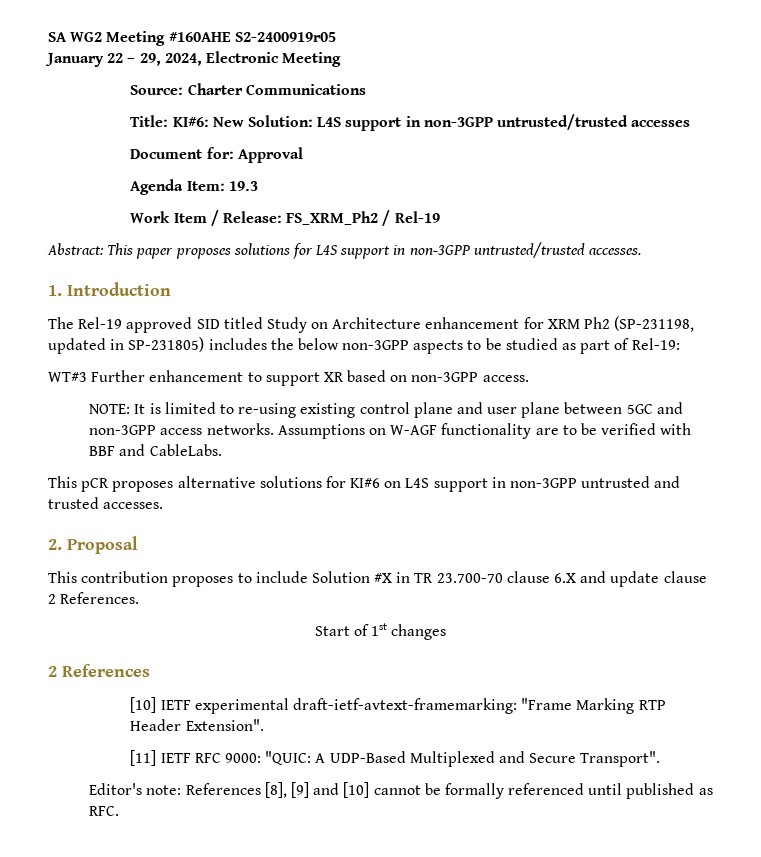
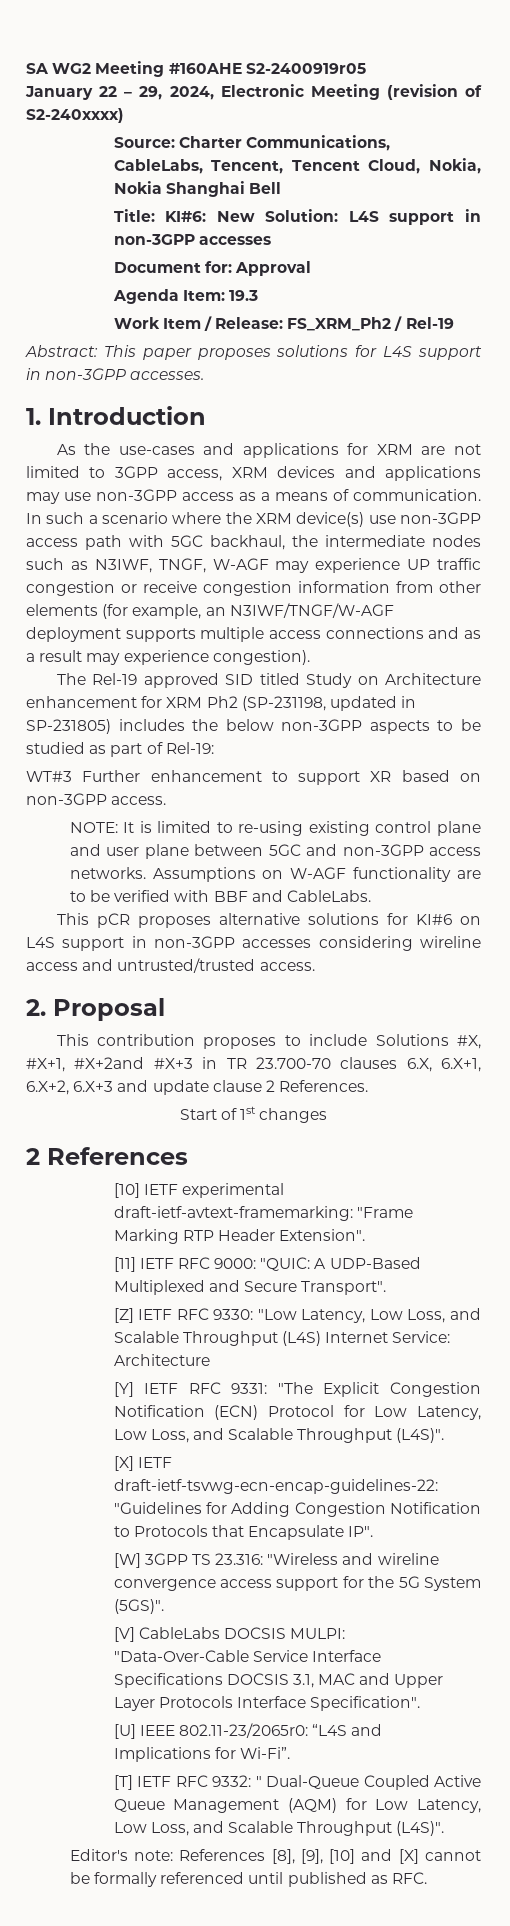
- January 22 – 29, 2024, Electronic Meeting
+ January 22 – 29, 2024, Electronic Meeting (revision of S2-240xxxx)
- Source: Charter Communications
+ Source: Charter Communications, CableLabs, Tencent, Tencent Cloud, Nokia, Nokia Shanghai Bell
- Title: KI#6: New Solution: L4S support in non-3GPP untrusted/trusted accesses
+ Title: KI#6: New Solution: L4S support in non-3GPP accesses
- Abstract: This paper proposes solutions for L4S support in non-3GPP untrusted/trusted accesses.
+ Abstract: This paper proposes solutions for L4S support in non-3GPP accesses.
+ As the use-cases and applications for XRM are not limited to 3GPP access, XRM devices and applications may use non-3GPP access as a means of communication. In such a scenario where the XRM device(s) use non-3GPP access path with 5GC backhaul, the intermediate nodes such as N3IWF, TNGF, W-AGF may experience UP traffic congestion or receive congestion information from other elements (for example, an N3IWF/TNGF/W-AGF deployment supports multiple access connections and as a result may experience congestion).
- This pCR proposes alternative solutions for KI#6 on L4S support in non-3GPP untrusted and trusted accesses.
+ This pCR proposes alternative solutions for KI#6 on L4S support in non-3GPP accesses considering wireline access and untrusted/trusted access.
- This contribution proposes to include Solution #X in TR 23.700-70 clause 6.X and update clause 2 References.
+ This contribution proposes to include Solutions #X, #X+1, #X+2and #X+3 in TR 23.700-70 clauses 6.X, 6.X+1, 6.X+2, 6.X+3 and update clause 2 References.
+ [Z] IETF RFC 9330: "Low Latency, Low Loss, and Scalable Throughput (L4S) Internet Service: Architecture
+ [Y] IETF RFC 9331: "The Explicit Congestion Notification (ECN) Protocol for Low Latency, Low Loss, and Scalable Throughput (L4S)".
+ [X] IETF draft-ietf-tsvwg-ecn-encap-guidelines-22: "Guidelines for Adding Congestion Notification to Protocols that Encapsulate IP".
+ [W] 3GPP TS 23.316: "Wireless and wireline convergence access support for the 5G System (5GS)".
+ [V] CableLabs DOCSIS MULPI: "Data-Over-Cable Service Interface Specifications DOCSIS 3.1, MAC and Upper Layer Protocols Interface Specification".
+ [U] IEEE 802.11-23/2065r0: “L4S and Implications for Wi-Fi”.
+ [T] IETF RFC 9332: " Dual-Queue Coupled Active Queue Management (AQM) for Low Latency, Low Loss, and Scalable Throughput (L4S)".
- Editor's note: References [8], [9] and [10] cannot be formally referenced until published as RFC.
+ Editor's note: References [8], [9], [10] and [X] cannot be formally referenced until published as RFC.

